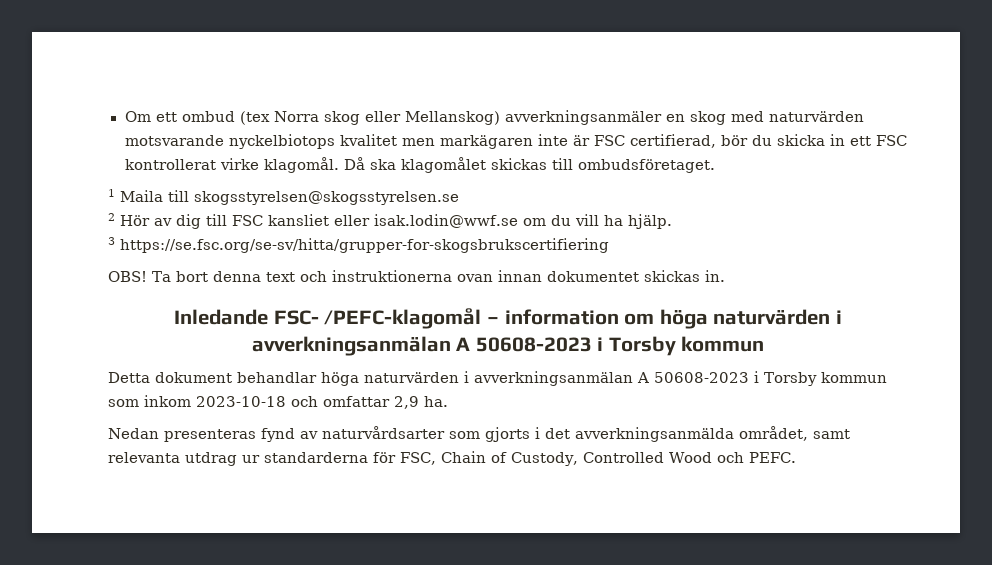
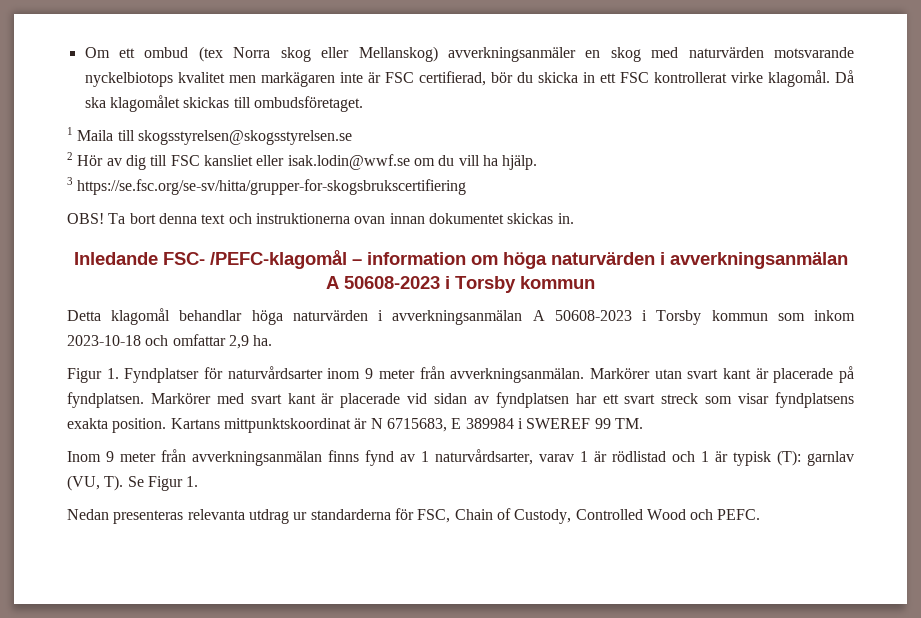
- Detta dokument behandlar höga naturvärden i avverkningsanmälan A 50608-2023 i Torsby kommun som inkom 2023-10-18 och omfattar 2,9 ha.
+ Detta klagomål behandlar höga naturvärden i avverkningsanmälan A 50608-2023 i Torsby kommun som inkom 2023-10-18 och omfattar 2,9 ha.
- Nedan presenteras fynd av naturvårdsarter som gjorts i det avverkningsanmälda området, samt relevanta utdrag ur standarderna för FSC, Chain of Custody, Controlled Wood och PEFC.
+ Figur 1. Fyndplatser för naturvårdsarter inom 9 meter från avverkningsanmälan. Markörer utan svart kant är placerade på fyndplatsen. Markörer med svart kant är placerade vid sidan av fyndplatsen har ett svart streck som visar fyndplatsens exakta position. Kartans mittpunktskoordinat är N 6715683, E 389984 i SWEREF 99 TM.
+ Inom 9 meter från avverkningsanmälan finns fynd av 1 naturvårdsarter, varav 1 är rödlistad och 1 är typisk (T): garnlav (VU, T). Se Figur 1.
+ Nedan presenteras relevanta utdrag ur standarderna för FSC, Chain of Custody, Controlled Wood och PEFC.

